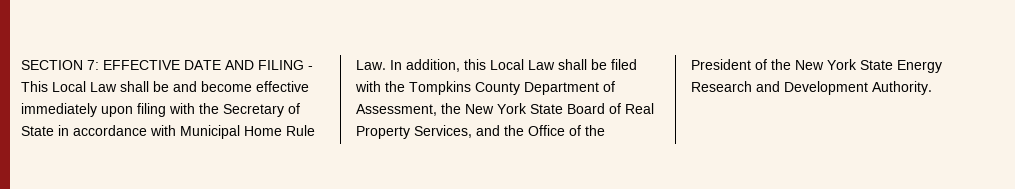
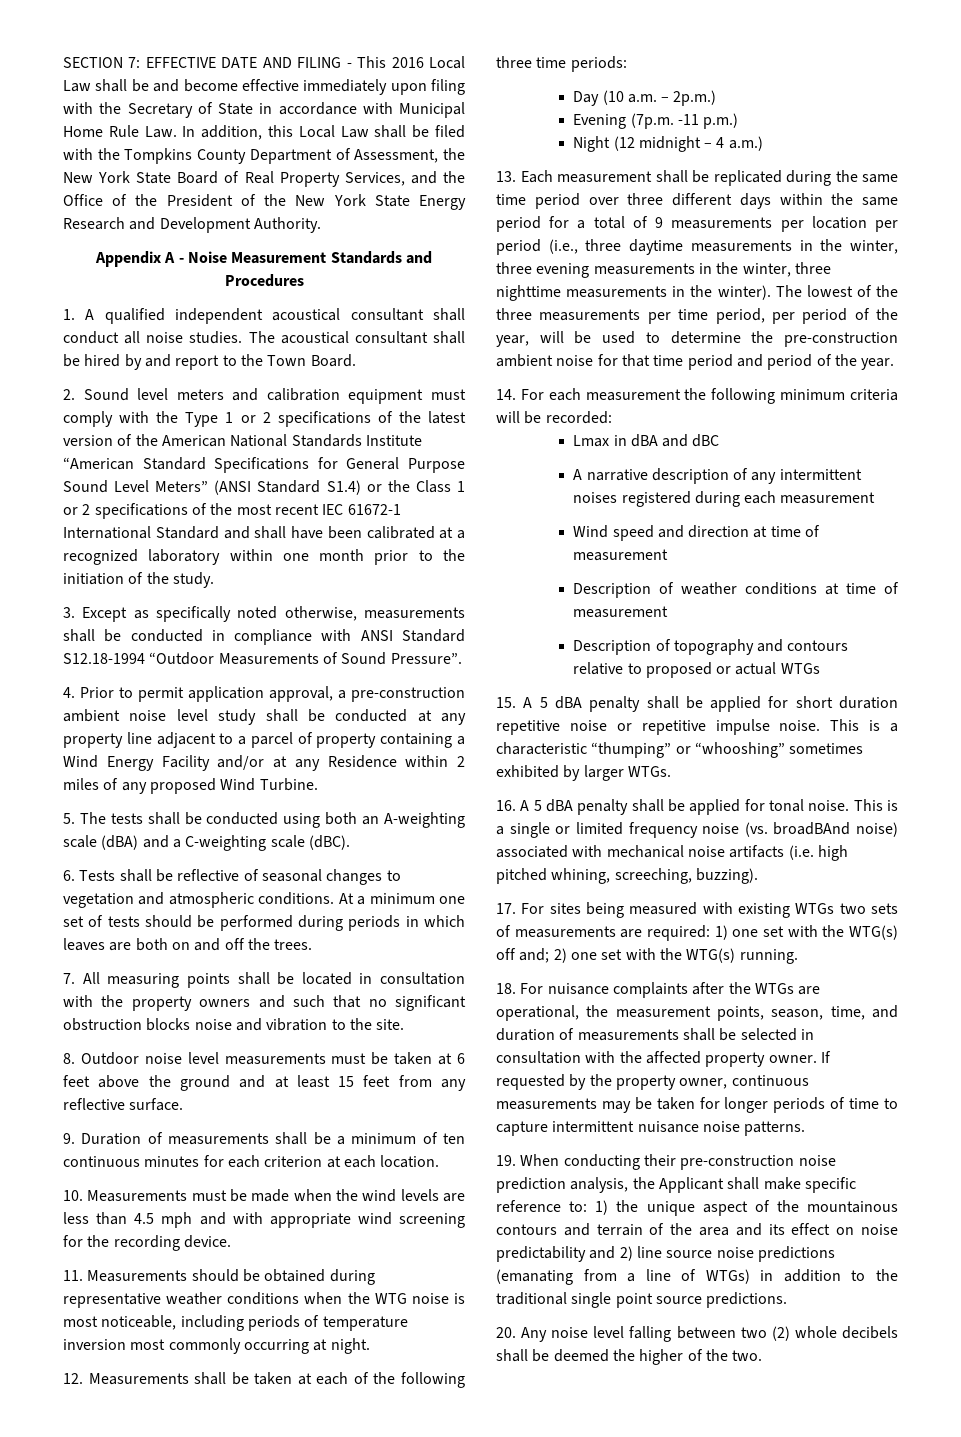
- EFFECTIVE DATE AND FILING - This Local Law shall be and become effective immediately upon filing with the Secretary of State in accordance with Municipal Home Rule Law. In addition, this Local Law shall be filed with the Tompkins County Department of Assessment, the New York State Board of Real Property Services, and the Office of the President of the New York State Energy Research and Development Authority.
+ EFFECTIVE DATE AND FILING - This 2016 Local Law shall be and become effective immediately upon filing with the Secretary of State in accordance with Municipal Home Rule Law. In addition, this Local Law shall be filed with the Tompkins County Department of Assessment, the New York State Board of Real Property Services, and the Office of the President of the New York State Energy Research and Development Authority.
+ Appendix A - Noise Measurement Standards and Procedures
+ 1. A qualified independent acoustical consultant shall conduct all noise studies. The acoustical consultant shall be hired by and report to the Town Board.
+ 2. Sound level meters and calibration equipment must comply with the Type 1 or 2 specifications of the latest version of the American National Standards Institute “American Standard Specifications for General Purpose Sound Level Meters” (ANSI Standard S1.4) or the Class 1 or 2 specifications of the most recent IEC 61672-1 International Standard and shall have been calibrated at a recognized laboratory within one month prior to the initiation of the study.
+ 3. Except as specifically noted otherwise, measurements shall be conducted in compliance with ANSI Standard S12.18-1994 “Outdoor Measurements of Sound Pressure”.
+ 4. Prior to permit application approval, a pre-construction ambient noise level study shall be conducted at any property line adjacent to a parcel of property containing a Wind Energy Facility and/or at any Residence within 2 miles of any proposed Wind Turbine.
+ 5. The tests shall be conducted using both an A-weighting scale (dBA) and a C-weighting scale (dBC).
+ 6. Tests shall be reflective of seasonal changes to vegetation and atmospheric conditions. At a minimum one set of tests should be performed during periods in which leaves are both on and off the trees.
+ 7. All measuring points shall be located in consultation with the property owners and such that no significant obstruction blocks noise and vibration to the site.
+ 8. Outdoor noise level measurements must be taken at 6 feet above the ground and at least 15 feet from any reflective surface.
+ 9. Duration of measurements shall be a minimum of ten continuous minutes for each criterion at each location.
+ 10. Measurements must be made when the wind levels are less than 4.5 mph and with appropriate wind screening for the recording device.
+ 11. Measurements should be obtained during representative weather conditions when the WTG noise is most noticeable, including periods of temperature inversion most commonly occurring at night.
+ 12. Measurements shall be taken at each of the following three time periods:
+ Day (10 a.m. – 2p.m.)
+ Evening (7p.m. -11 p.m.)
+ Night (12 midnight – 4 a.m.)
+ 13. Each measurement shall be replicated during the same time period over three different days within the same period for a total of 9 measurements per location per period (i.e., three daytime measurements in the winter, three evening measurements in the winter, three nighttime measurements in the winter). The lowest of the three measurements per time period, per period of the year, will be used to determine the pre-construction ambient noise for that time period and period of the year.
+ 14. For each measurement the following minimum criteria will be recorded:
+ Lmax in dBA and dBC
+ A narrative description of any intermittent noises registered during each measurement
+ Wind speed and direction at time of measurement
+ Description of weather conditions at time of measurement
+ Description of topography and contours relative to proposed or actual WTGs
+ 15. A 5 dBA penalty shall be applied for short duration repetitive noise or repetitive impulse noise. This is a characteristic “thumping” or “whooshing” sometimes exhibited by larger WTGs.
+ 16. A 5 dBA penalty shall be applied for tonal noise. This is a single or limited frequency noise (vs. broadBAnd noise) associated with mechanical noise artifacts (i.e. high pitched whining, screeching, buzzing).
+ 17. For sites being measured with existing WTGs two sets of measurements are required: 1) one set with the WTG(s) off and; 2) one set with the WTG(s) running.
+ 18. For nuisance complaints after the WTGs are operational, the measurement points, season, time, and duration of measurements shall be selected in consultation with the affected property owner. If requested by the property owner, continuous measurements may be taken for longer periods of time to capture intermittent nuisance noise patterns.
+ 19. When conducting their pre-construction noise prediction analysis, the Applicant shall make specific reference to: 1) the unique aspect of the mountainous contours and terrain of the area and its effect on noise predictability and 2) line source noise predictions (emanating from a line of WTGs) in addition to the traditional single point source predictions.
+ 20. Any noise level falling between two (2) whole decibels shall be deemed the higher of the two.

